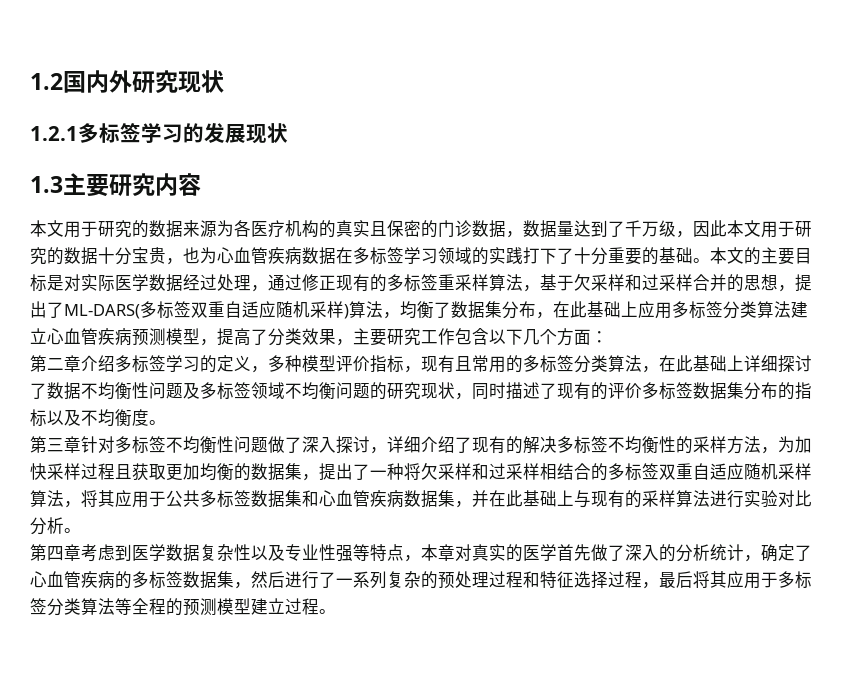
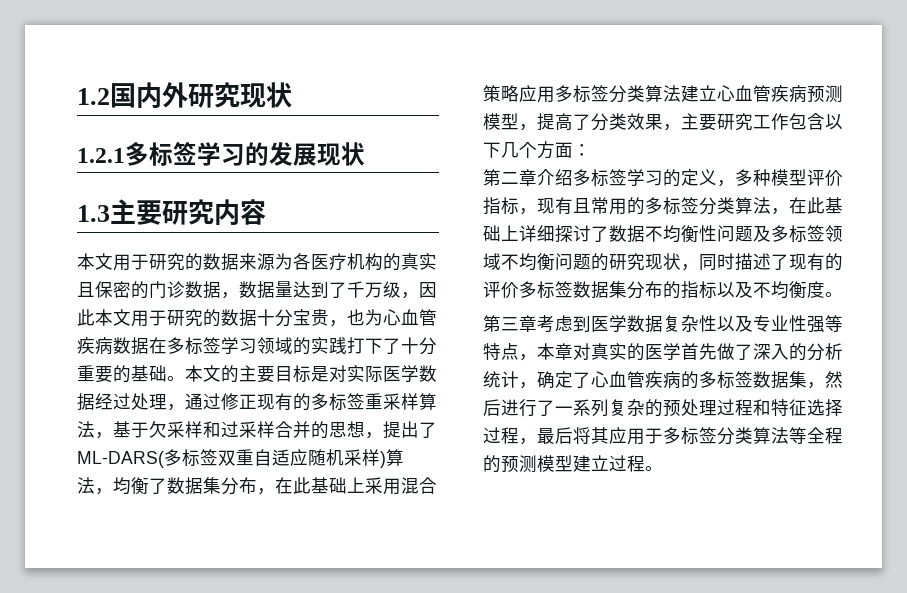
- 本文的主要目标是对实际医学数据经过处理，通过修正现有的多标签重采样算法，基于欠采样和过采样合并的思想，提出了ML-DARS(多标签双重自适应随机采样)算法，均衡了数据集分布，在此基础上应用多标签分类算法建立心血管疾病预测模型，提高了分类效果，主要研究工作包含以下几个方面：
+ 本文的主要目标是对实际医学数据经过处理，通过修正现有的多标签重采样算法，基于欠采样和过采样合并的思想，提出了ML-DARS(多标签双重自适应随机采样)算法，均衡了数据集分布，在此基础上采用混合策略应用多标签分类算法建立心血管疾病预测模型，提高了分类效果，主要研究工作包含以下几个方面：
- 第三章针对多标签不均衡性问题做了深入探讨，详细介绍了现有的解决多标签不均衡性的采样方法，为加快采样过程且获取更加均衡的数据集，提出了一种将欠采样和过采样相结合的多标签双重自适应随机采样算法，将其应用于公共多标签数据集和心血管疾病数据集，并在此基础上与现有的采样算法进行实验对比分析。
- 第四章考虑到医学数据复杂性以及专业性强等特点，本章对真实的医学首先做了深入的分析统计，确定了心血管疾病的多标签数据集，然后进行了一系列复杂的预处理过程和特征选择过程，最后将其应用于多标签分类算法等全程的预测模型建立过程。
+ 第三章考虑到医学数据复杂性以及专业性强等特点，本章对真实的医学首先做了深入的分析统计，确定了心血管疾病的多标签数据集，然后进行了一系列复杂的预处理过程和特征选择过程，最后将其应用于多标签分类算法等全程的预测模型建立过程。

